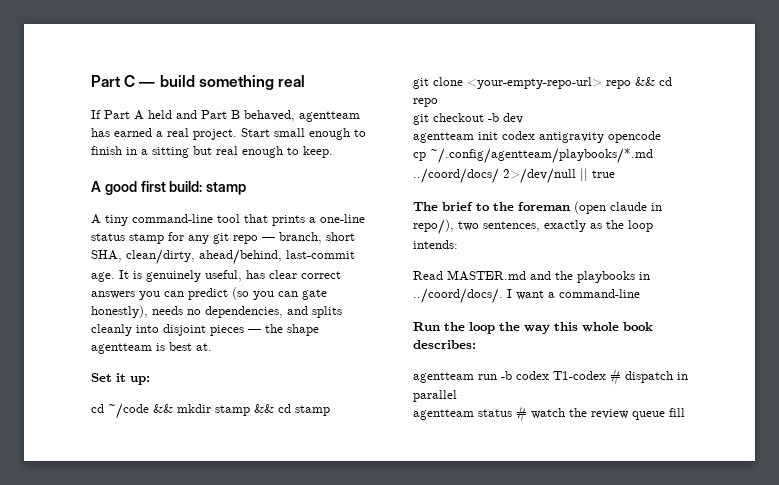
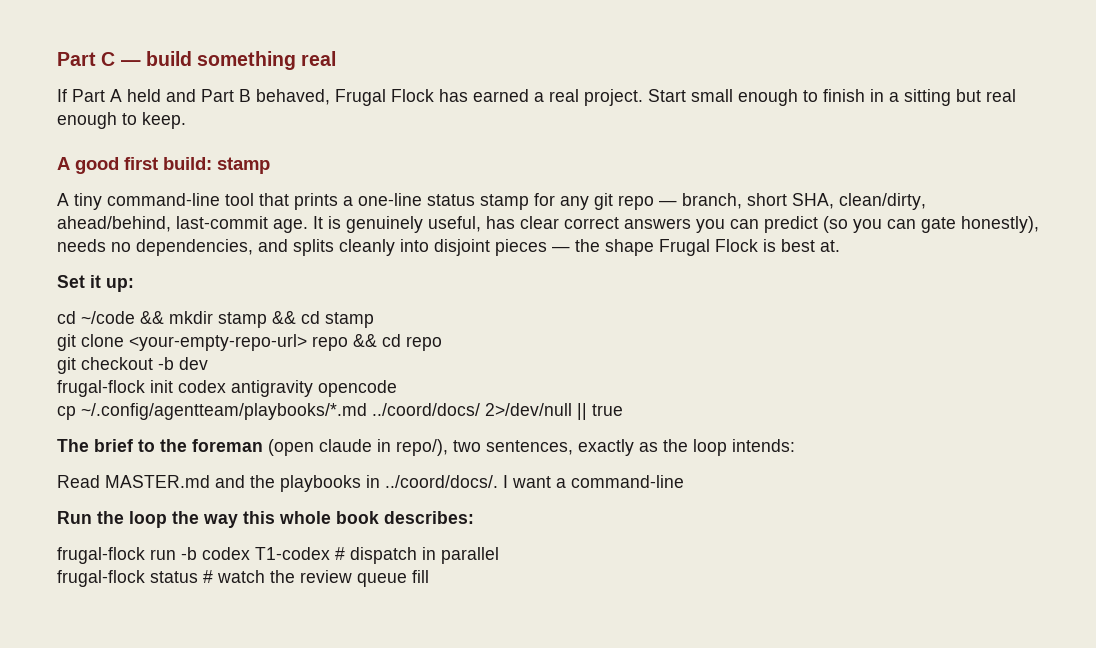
- If Part A held and Part B behaved, agentteam has earned a real project.
+ If Part A held and Part B behaved, Frugal Flock has earned a real project.
- It is genuinely useful, has clear correct answers you can predict (so you can gate honestly), needs no dependencies, and splits cleanly into disjoint pieces — the shape agentteam is best at.
+ It is genuinely useful, has clear correct answers you can predict (so you can gate honestly), needs no dependencies, and splits cleanly into disjoint pieces — the shape Frugal Flock is best at.
- agentteam init codex antigravity opencode
+ frugal-flock init codex antigravity opencode
- agentteam run -b codex T1-codex # dispatch in parallel
+ frugal-flock run -b codex T1-codex # dispatch in parallel
- agentteam status # watch the review queue fill
+ frugal-flock status # watch the review queue fill

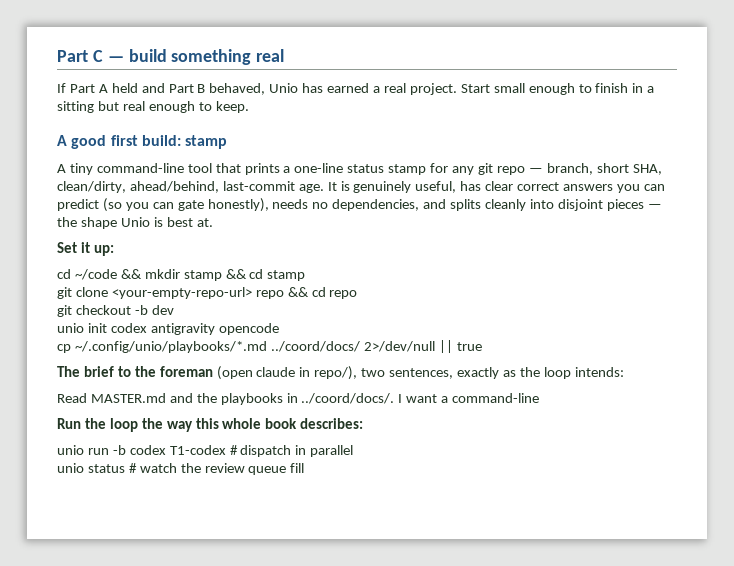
- If Part A held and Part B behaved, Frugal Flock has earned a real project.
+ If Part A held and Part B behaved, Unio has earned a real project.
- It is genuinely useful, has clear correct answers you can predict (so you can gate honestly), needs no dependencies, and splits cleanly into disjoint pieces — the shape Frugal Flock is best at.
+ It is genuinely useful, has clear correct answers you can predict (so you can gate honestly), needs no dependencies, and splits cleanly into disjoint pieces — the shape Unio is best at.
- frugal-flock init codex antigravity opencode
+ unio init codex antigravity opencode
- cp ~/.config/agentteam/playbooks/*.md ../coord/docs/ 2>/dev/null || true
+ cp ~/.config/unio/playbooks/*.md ../coord/docs/ 2>/dev/null || true
- frugal-flock run -b codex T1-codex # dispatch in parallel
+ unio run -b codex T1-codex # dispatch in parallel
- frugal-flock status # watch the review queue fill
+ unio status # watch the review queue fill

